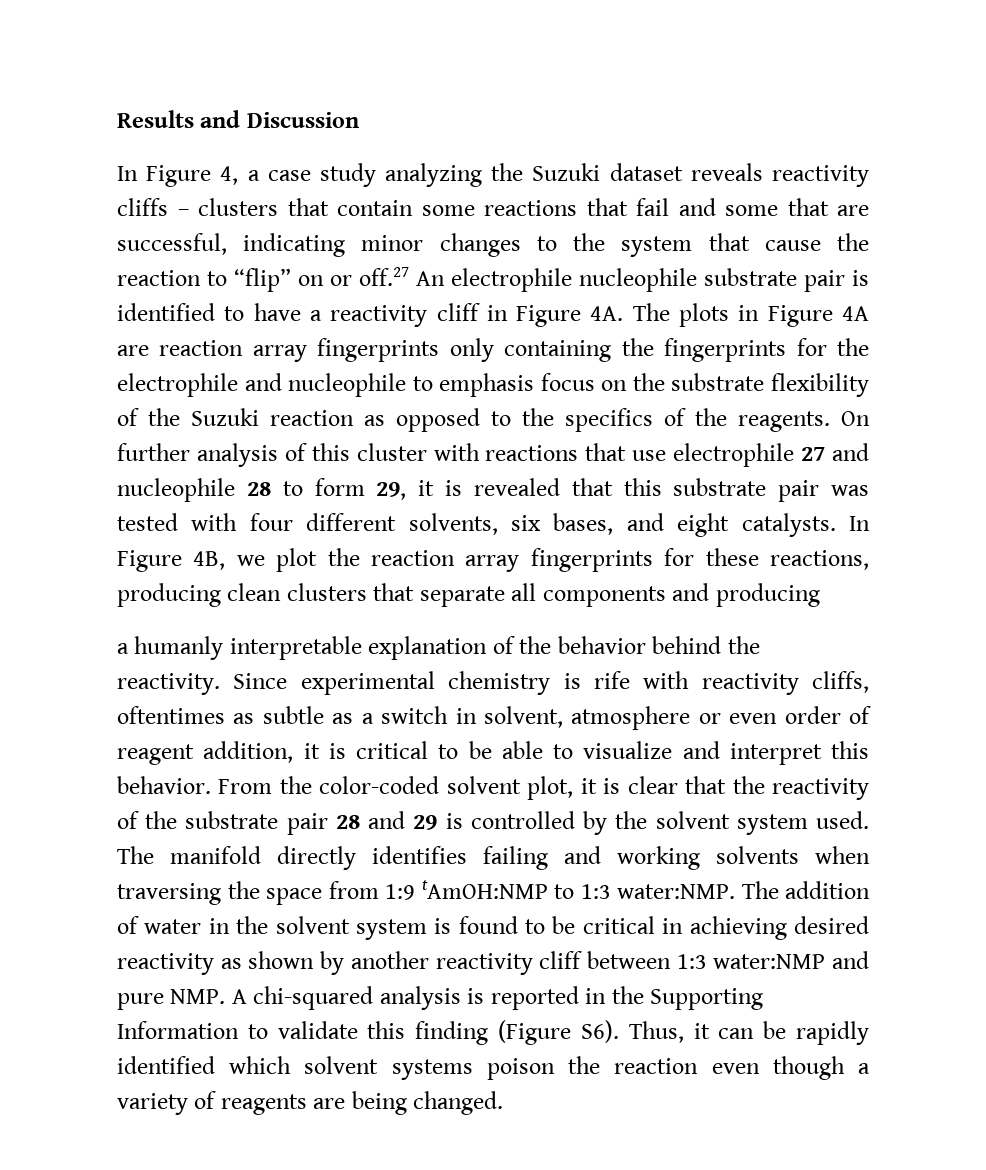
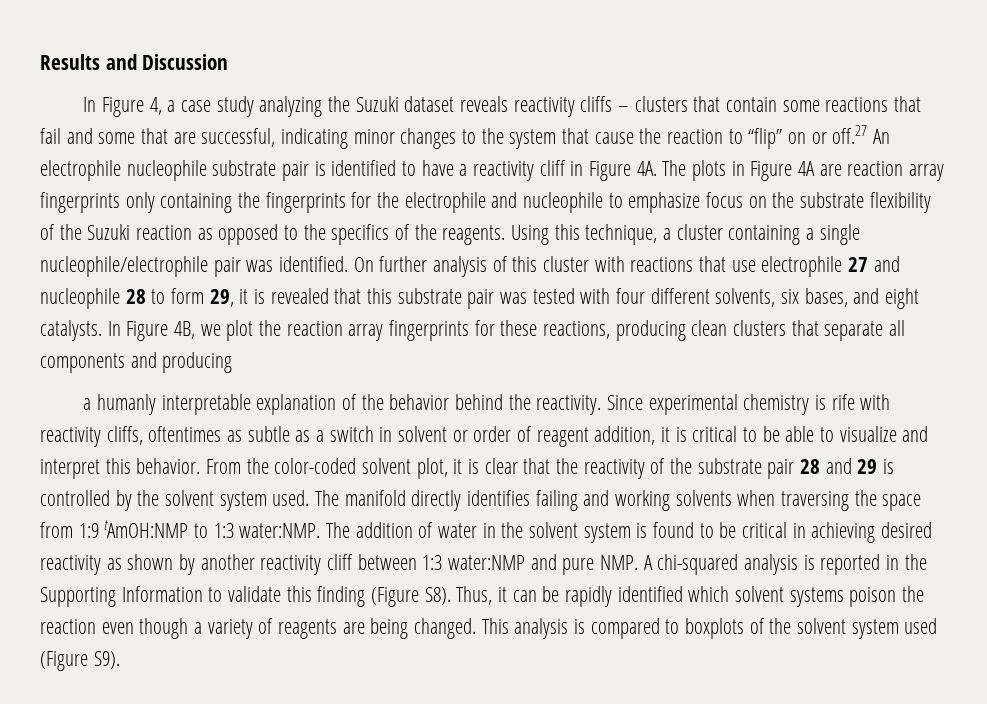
- The plots in Figure 4A are reaction array fingerprints only containing the fingerprints for the electrophile and nucleophile to emphasis focus on the substrate flexibility of the Suzuki reaction as opposed to the specifics of the reagents.
+ The plots in Figure 4A are reaction array fingerprints only containing the fingerprints for the electrophile and nucleophile to emphasize focus on the substrate flexibility of the Suzuki reaction as opposed to the specifics of the reagents.
+ Using this technique, a cluster containing a single nucleophile/electrophile pair was identified.
- Since experimental chemistry is rife with reactivity cliffs, oftentimes as subtle as a switch in solvent, atmosphere or even order of reagent addition, it is critical to be able to visualize and interpret this behavior.
+ Since experimental chemistry is rife with reactivity cliffs, oftentimes as subtle as a switch in solvent or order of reagent addition, it is critical to be able to visualize and interpret this behavior.
- The addition of water in the solvent system is found to be critical in achieving desired reactivity as shown by another reactivity cliff between 1:3 water:NMP and pure NMP. A chi-squared analysis is reported in the Supporting Information to validate this finding (Figure S6). Thus, it can be rapidly identified which solvent systems poison the reaction even though a variety of reagents are being changed.
+ The addition of water in the solvent system is found to be critical in achieving desired reactivity as shown by another reactivity cliff between 1:3 water:NMP and pure NMP. A chi-squared analysis is reported in the Supporting Information to validate this finding (Figure S8). Thus, it can be rapidly identified which solvent systems poison the reaction even though a variety of reagents are being changed.
+ This analysis is compared to boxplots of the solvent system used (Figure S9).

